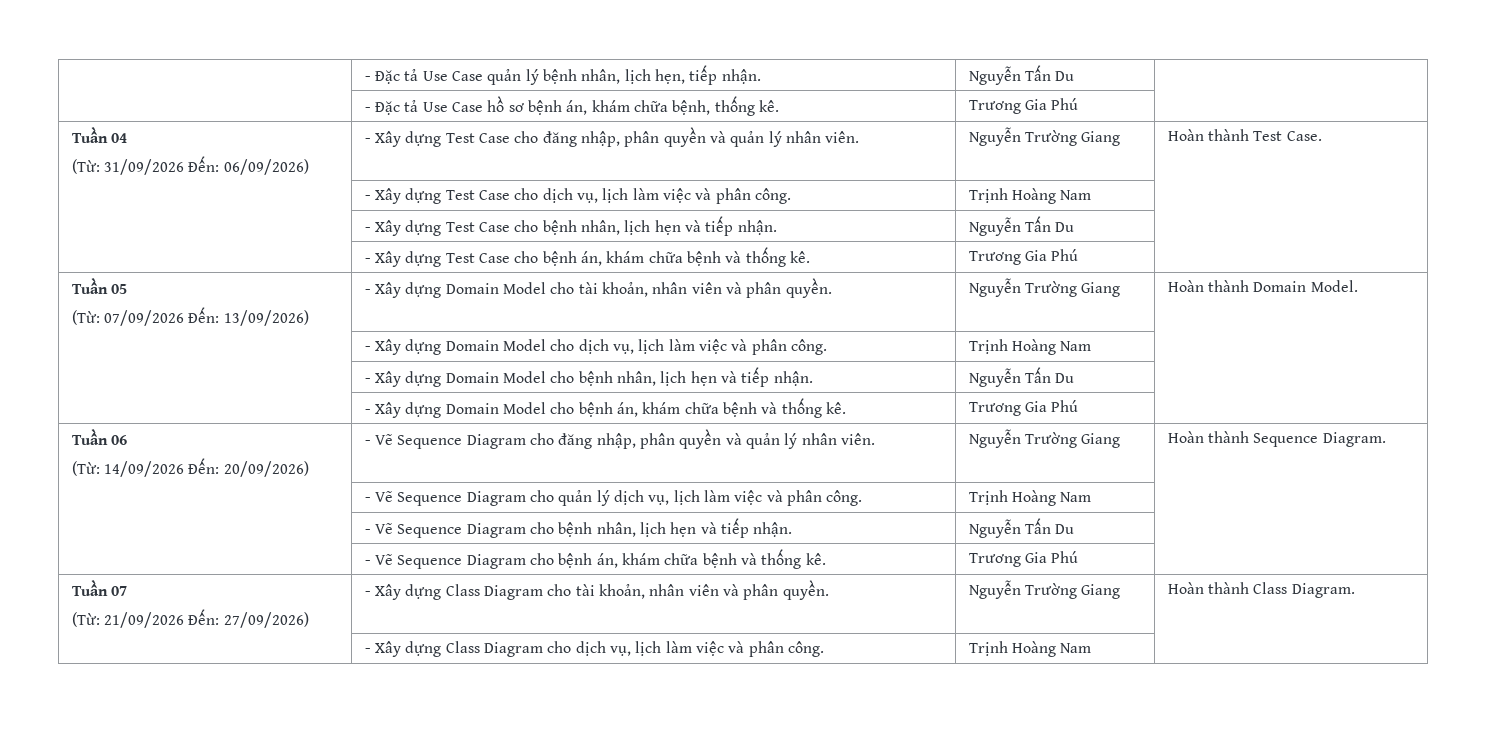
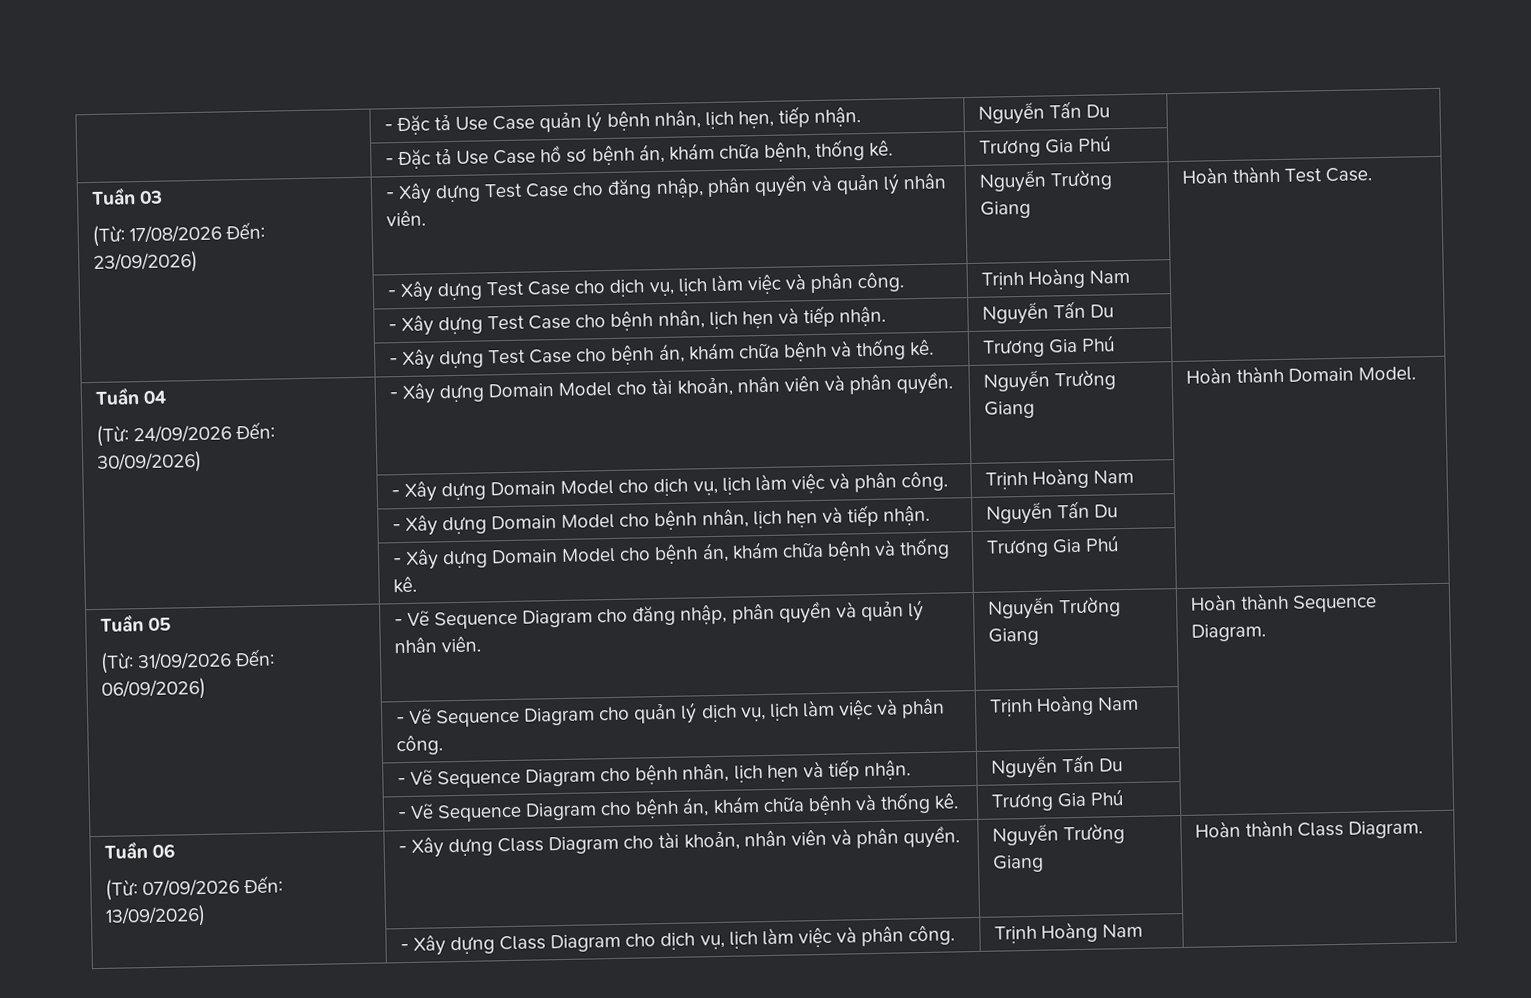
- Tuần 04
- (Từ: 31/09/2026 Đến: 06/09/2026) | - Xây dựng Test Case cho đăng nhập, phân quyền và quản lý nhân viên. | Nguyễn Trường Giang | Hoàn thành Test Case.
+ Tuần 03
+ (Từ: 17/08/2026 Đến: 23/09/2026) | - Xây dựng Test Case cho đăng nhập, phân quyền và quản lý nhân viên. | Nguyễn Trường Giang | Hoàn thành Test Case.
- Tuần 05
- (Từ: 07/09/2026 Đến: 13/09/2026) | - Xây dựng Domain Model cho tài khoản, nhân viên và phân quyền. | Nguyễn Trường Giang | Hoàn thành Domain Model.
+ Tuần 04
+ (Từ: 24/09/2026 Đến: 30/09/2026) | - Xây dựng Domain Model cho tài khoản, nhân viên và phân quyền. | Nguyễn Trường Giang | Hoàn thành Domain Model.
- Tuần 06
- (Từ: 14/09/2026 Đến: 20/09/2026) | - Vẽ Sequence Diagram cho đăng nhập, phân quyền và quản lý nhân viên. | Nguyễn Trường Giang | Hoàn thành Sequence Diagram.
+ Tuần 05
+ (Từ: 31/09/2026 Đến: 06/09/2026) | - Vẽ Sequence Diagram cho đăng nhập, phân quyền và quản lý nhân viên. | Nguyễn Trường Giang | Hoàn thành Sequence Diagram.
- Tuần 07
- (Từ: 21/09/2026 Đến: 27/09/2026) | - Xây dựng Class Diagram cho tài khoản, nhân viên và phân quyền. | Nguyễn Trường Giang | Hoàn thành Class Diagram.
+ Tuần 06
+ (Từ: 07/09/2026 Đến: 13/09/2026) | - Xây dựng Class Diagram cho tài khoản, nhân viên và phân quyền. | Nguyễn Trường Giang | Hoàn thành Class Diagram.

